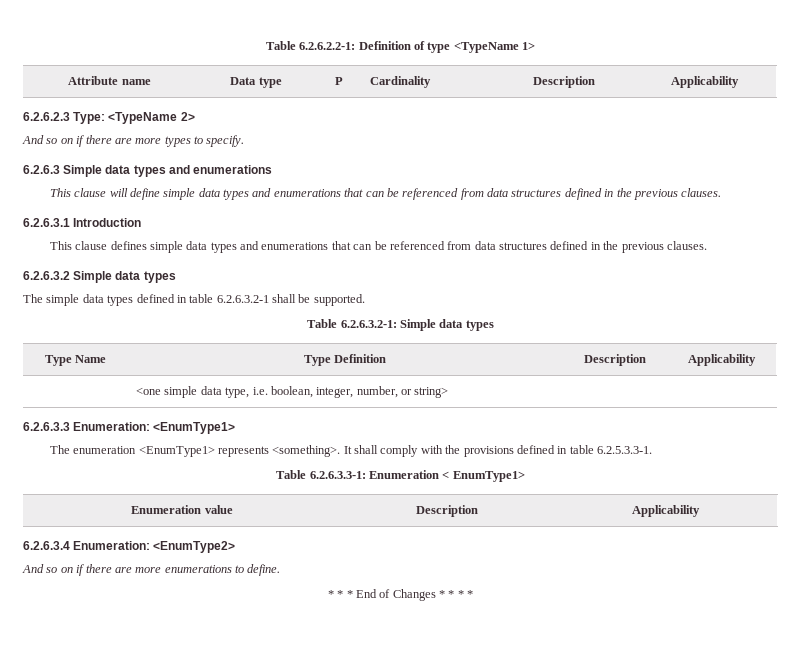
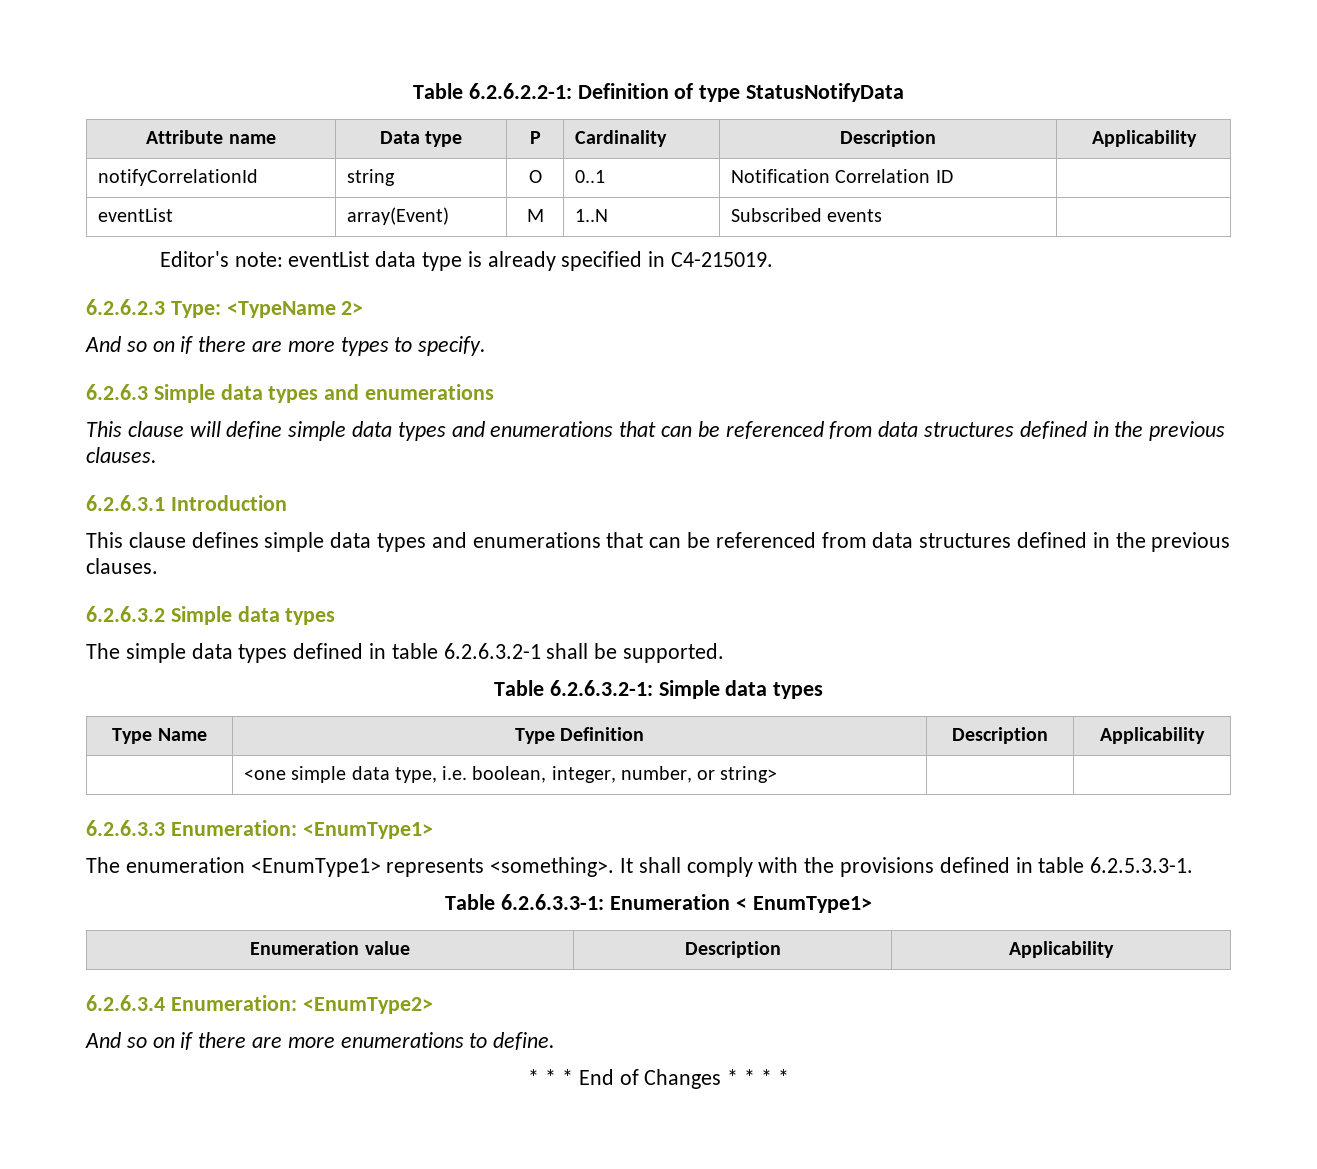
- Table 6.2.6.2.2-1: Definition of type <TypeName 1>
+ Table 6.2.6.2.2-1: Definition of type StatusNotifyData
+ notifyCorrelationId | string | O | 0..1 | Notification Correlation ID |
+ eventList | array(Event) | M | 1..N | Subscribed events |
+ Editor's note: eventList data type is already specified in C4-215019.

